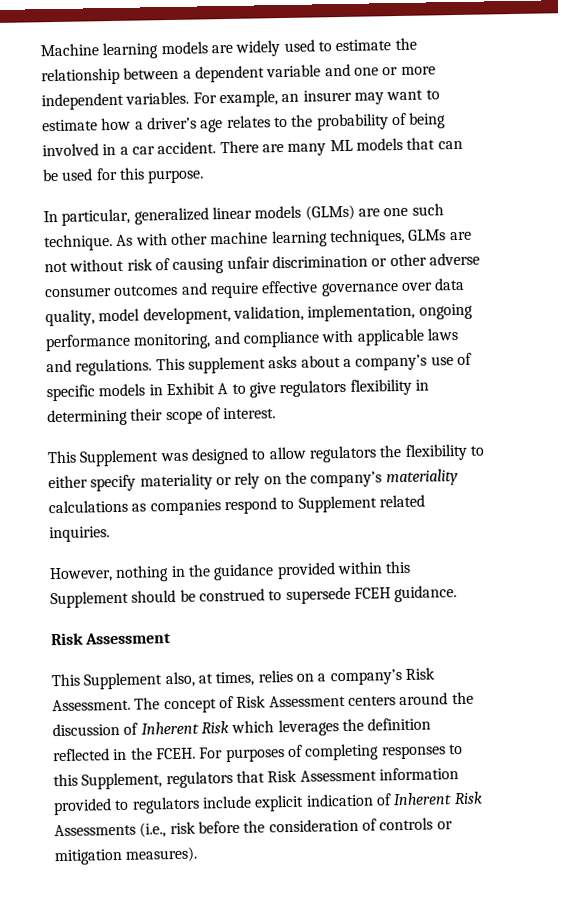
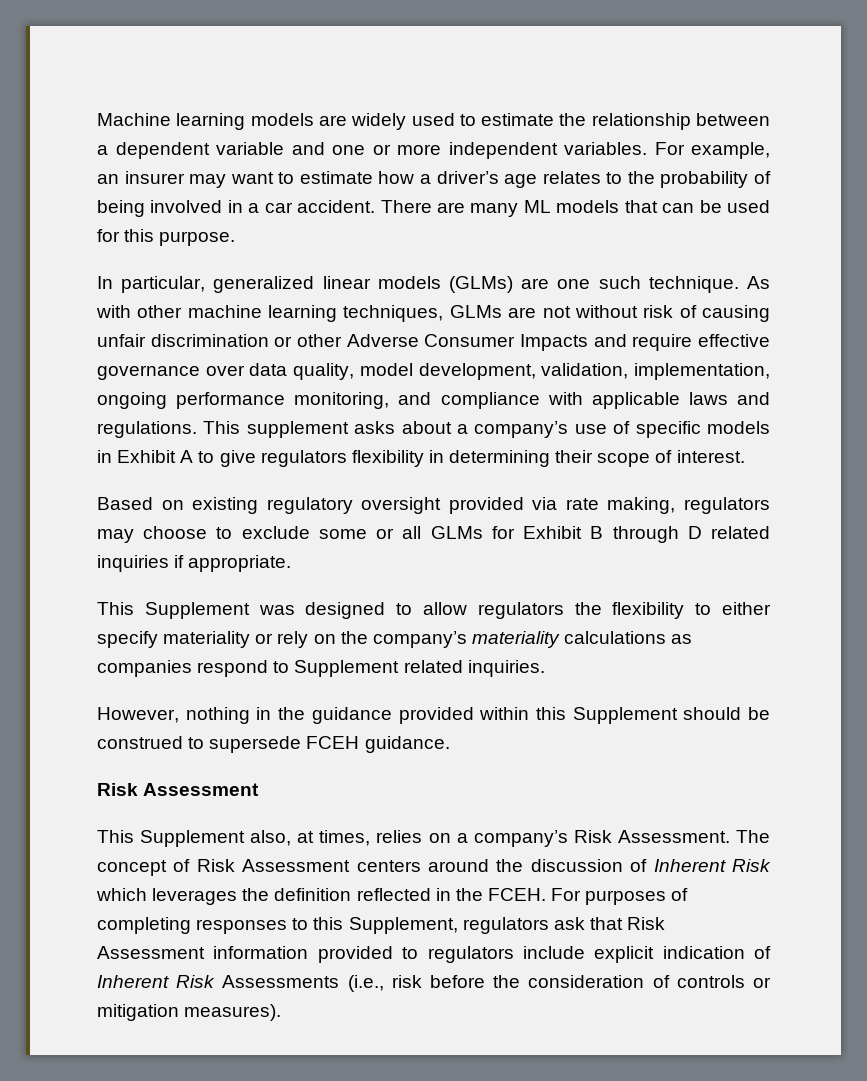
- As with other machine learning techniques, GLMs are not without risk of causing unfair discrimination or other adverse consumer outcomes and require effective governance over data quality, model development, validation, implementation, ongoing performance monitoring, and compliance with applicable laws and regulations.
+ As with other machine learning techniques, GLMs are not without risk of causing unfair discrimination or other Adverse Consumer Impacts and require effective governance over data quality, model development, validation, implementation, ongoing performance monitoring, and compliance with applicable laws and regulations.
+ Based on existing regulatory oversight provided via rate making, regulators may choose to exclude some or all GLMs for Exhibit B through D related inquiries if appropriate.
- For purposes of completing responses to this Supplement, regulators that Risk Assessment information provided to regulators include explicit indication of Inherent Risk Assessments (i.e., risk before the consideration of controls or mitigation measures).
+ For purposes of completing responses to this Supplement, regulators ask that Risk Assessment information provided to regulators include explicit indication of Inherent Risk Assessments (i.e., risk before the consideration of controls or mitigation measures).

